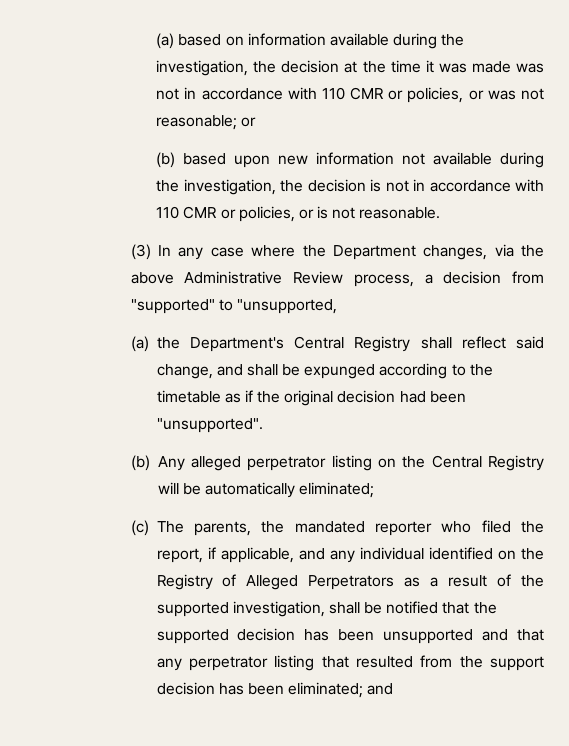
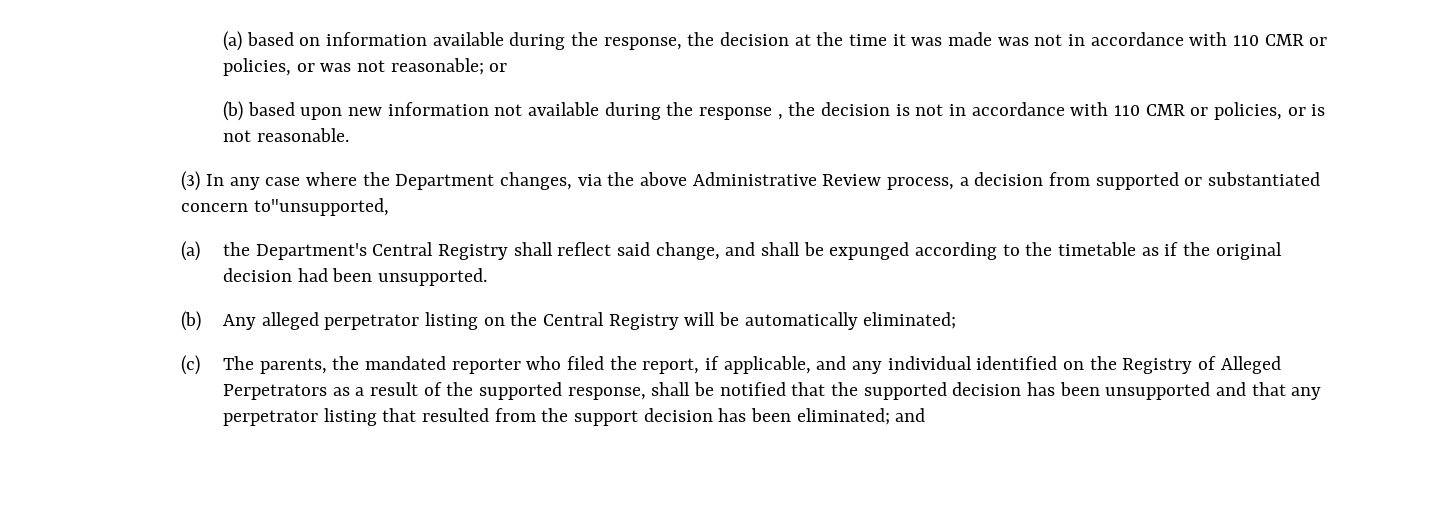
- (a) based on information available during the investigation, the decision at the time it was made was not in accordance with 110 CMR or policies, or was not reasonable; or
+ (a) based on information available during the response, the decision at the time it was made was not in accordance with 110 CMR or policies, or was not reasonable; or
- (b) based upon new information not available during the investigation, the decision is not in accordance with 110 CMR or policies, or is not reasonable.
+ (b) based upon new information not available during the response , the decision is not in accordance with 110 CMR or policies, or is not reasonable.
- (3) In any case where the Department changes, via the above Administrative Review process, a decision from "supported" to "unsupported,
+ (3) In any case where the Department changes, via the above Administrative Review process, a decision from supported or substantiated concern to"unsupported,
- (a) the Department's Central Registry shall reflect said change, and shall be expunged according to the timetable as if the original decision had been "unsupported".
+ (a) the Department's Central Registry shall reflect said change, and shall be expunged according to the timetable as if the original decision had been unsupported.
- (c) The parents, the mandated reporter who filed the report, if applicable, and any individual identified on the Registry of Alleged Perpetrators as a result of the supported investigation, shall be notified that the supported decision has been unsupported and that any perpetrator listing that resulted from the support decision has been eliminated; and
+ (c) The parents, the mandated reporter who filed the report, if applicable, and any individual identified on the Registry of Alleged Perpetrators as a result of the supported response, shall be notified that the supported decision has been unsupported and that any perpetrator listing that resulted from the support decision has been eliminated; and

